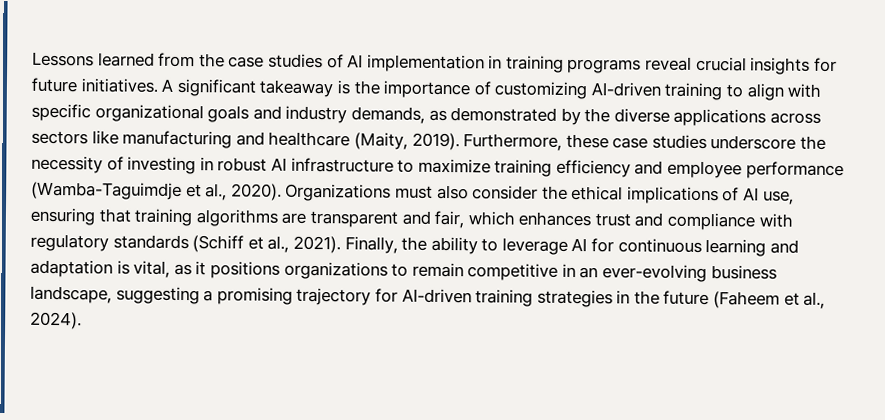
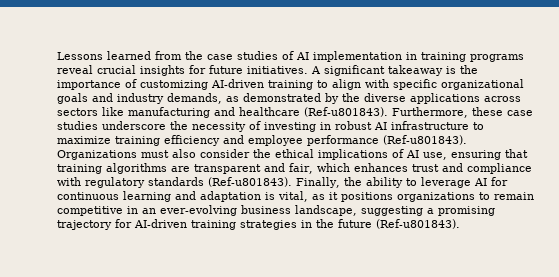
- A significant takeaway is the importance of customizing AI-driven training to align with specific organizational goals and industry demands, as demonstrated by the diverse applications across sectors like manufacturing and healthcare (Maity, 2019).
+ A significant takeaway is the importance of customizing AI-driven training to align with specific organizational goals and industry demands, as demonstrated by the diverse applications across sectors like manufacturing and healthcare (Ref-u801843).
- Furthermore, these case studies underscore the necessity of investing in robust AI infrastructure to maximize training efficiency and employee performance (Wamba-Taguimdje et al., 2020).
+ Furthermore, these case studies underscore the necessity of investing in robust AI infrastructure to maximize training efficiency and employee performance (Ref-u801843).
- Organizations must also consider the ethical implications of AI use, ensuring that training algorithms are transparent and fair, which enhances trust and compliance with regulatory standards (Schiff et al., 2021).
+ Organizations must also consider the ethical implications of AI use, ensuring that training algorithms are transparent and fair, which enhances trust and compliance with regulatory standards (Ref-u801843).
- Finally, the ability to leverage AI for continuous learning and adaptation is vital, as it positions organizations to remain competitive in an ever-evolving business landscape, suggesting a promising trajectory for AI-driven training strategies in the future (Faheem et al., 2024).
+ Finally, the ability to leverage AI for continuous learning and adaptation is vital, as it positions organizations to remain competitive in an ever-evolving business landscape, suggesting a promising trajectory for AI-driven training strategies in the future (Ref-u801843).

